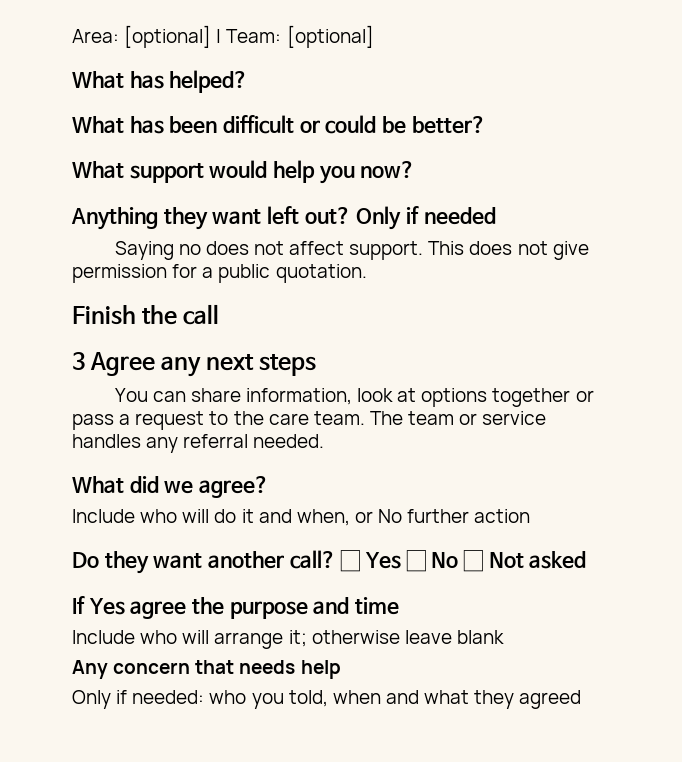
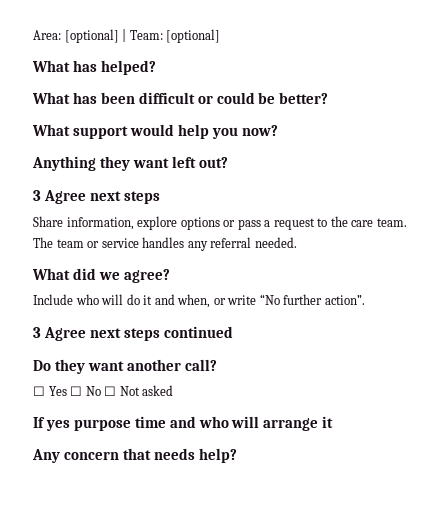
- Anything they want left out? Only if needed
- Saying no does not affect support. This does not give permission for a public quotation.
- Finish the call
- 3 Agree any next steps
+ Anything they want left out?
+ 3 Agree next steps
- You can share information, look at options together or pass a request to the care team. The team or service handles any referral needed.
+ Share information, explore options or pass a request to the care team.
+ The team or service handles any referral needed.
- Include who will do it and when, or No further action
+ Include who will do it and when, or write “No further action”.
+ 3 Agree next steps continued
- Do they want another call? ☐ Yes ☐ No ☐ Not asked
+ Do they want another call?
+ ☐ Yes ☐ No ☐ Not asked
- If Yes agree the purpose and time
- Include who will arrange it; otherwise leave blank
- Any concern that needs help
- Only if needed: who you told, when and what they agreed
+ If yes purpose time and who will arrange it
+ Any concern that needs help?

